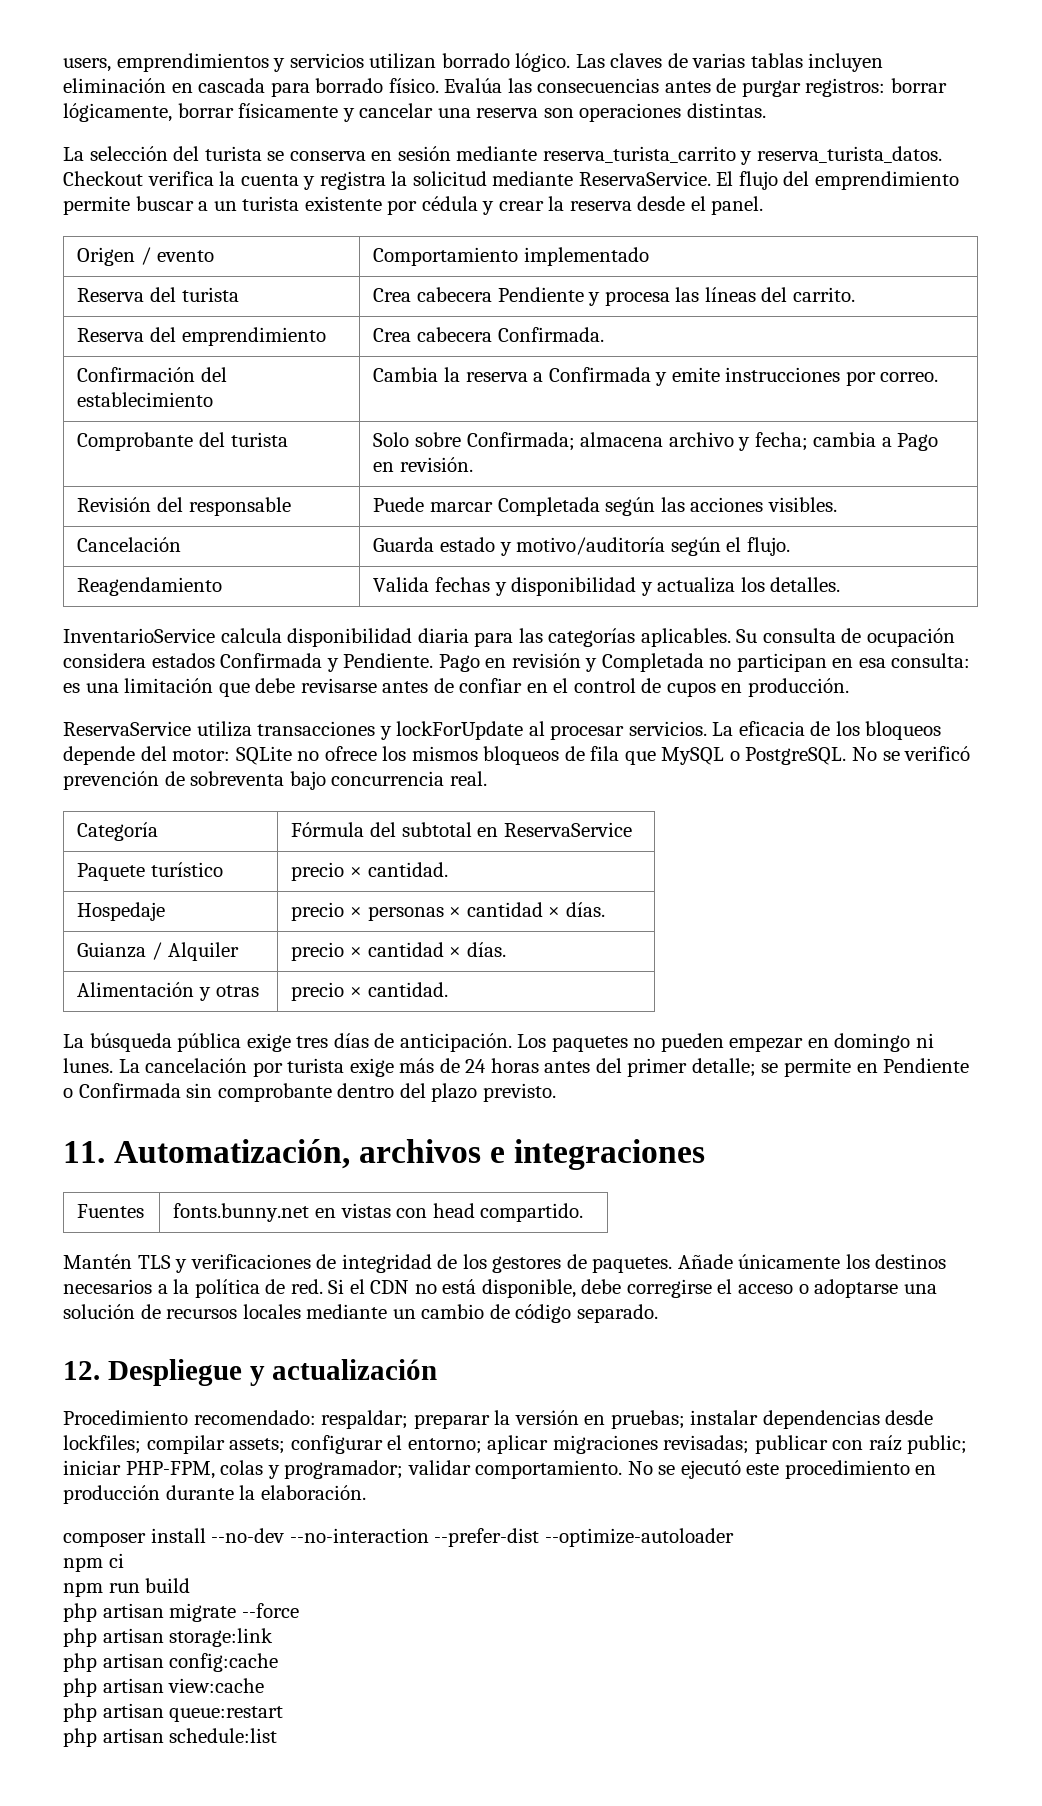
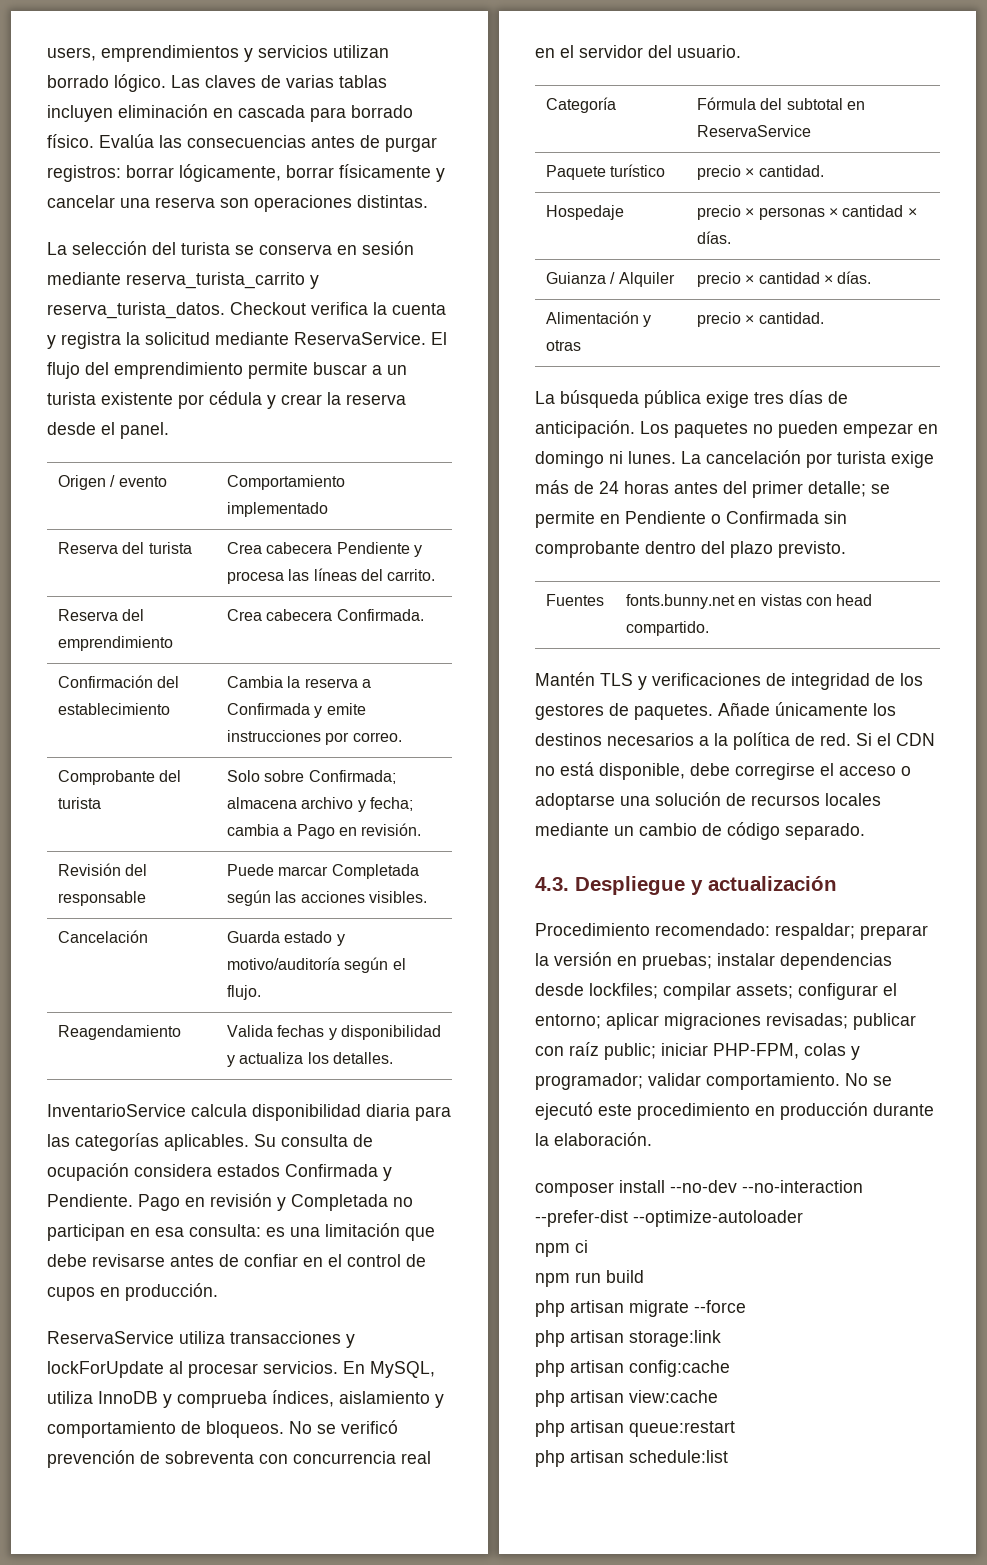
- La eficacia de los bloqueos depende del motor: SQLite no ofrece los mismos bloqueos de fila que MySQL o PostgreSQL.
+ En MySQL, utiliza InnoDB y comprueba índices, aislamiento y comportamiento de bloqueos.
- No se verificó prevención de sobreventa bajo concurrencia real.
+ No se verificó prevención de sobreventa con concurrencia real en el servidor del usuario.
- 11. Automatización, archivos e integraciones
- 12. Despliegue y actualización
+ 4.3. Despliegue y actualización

